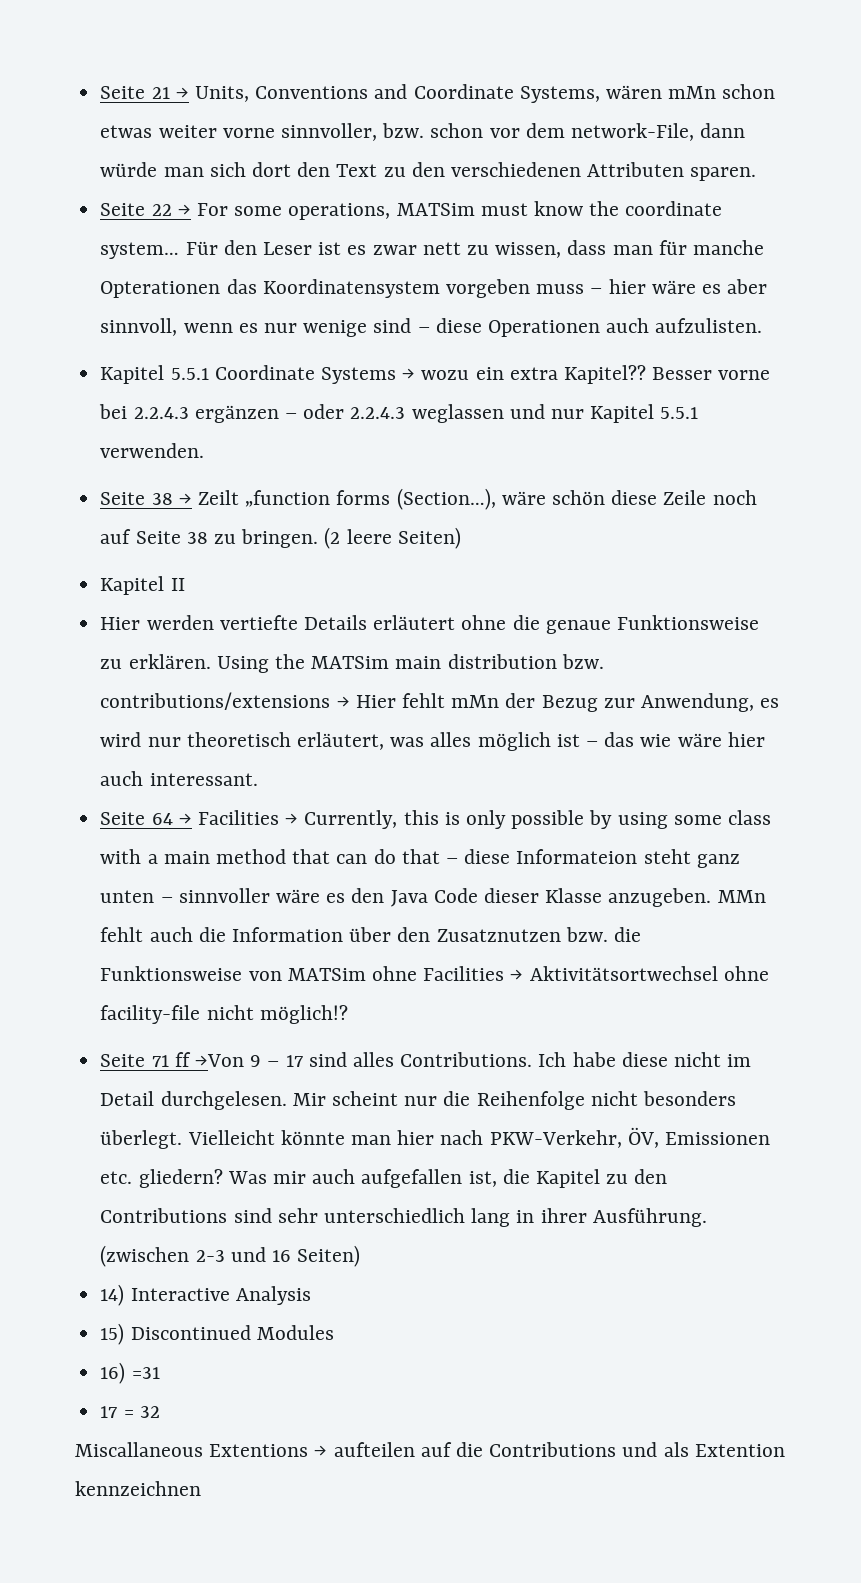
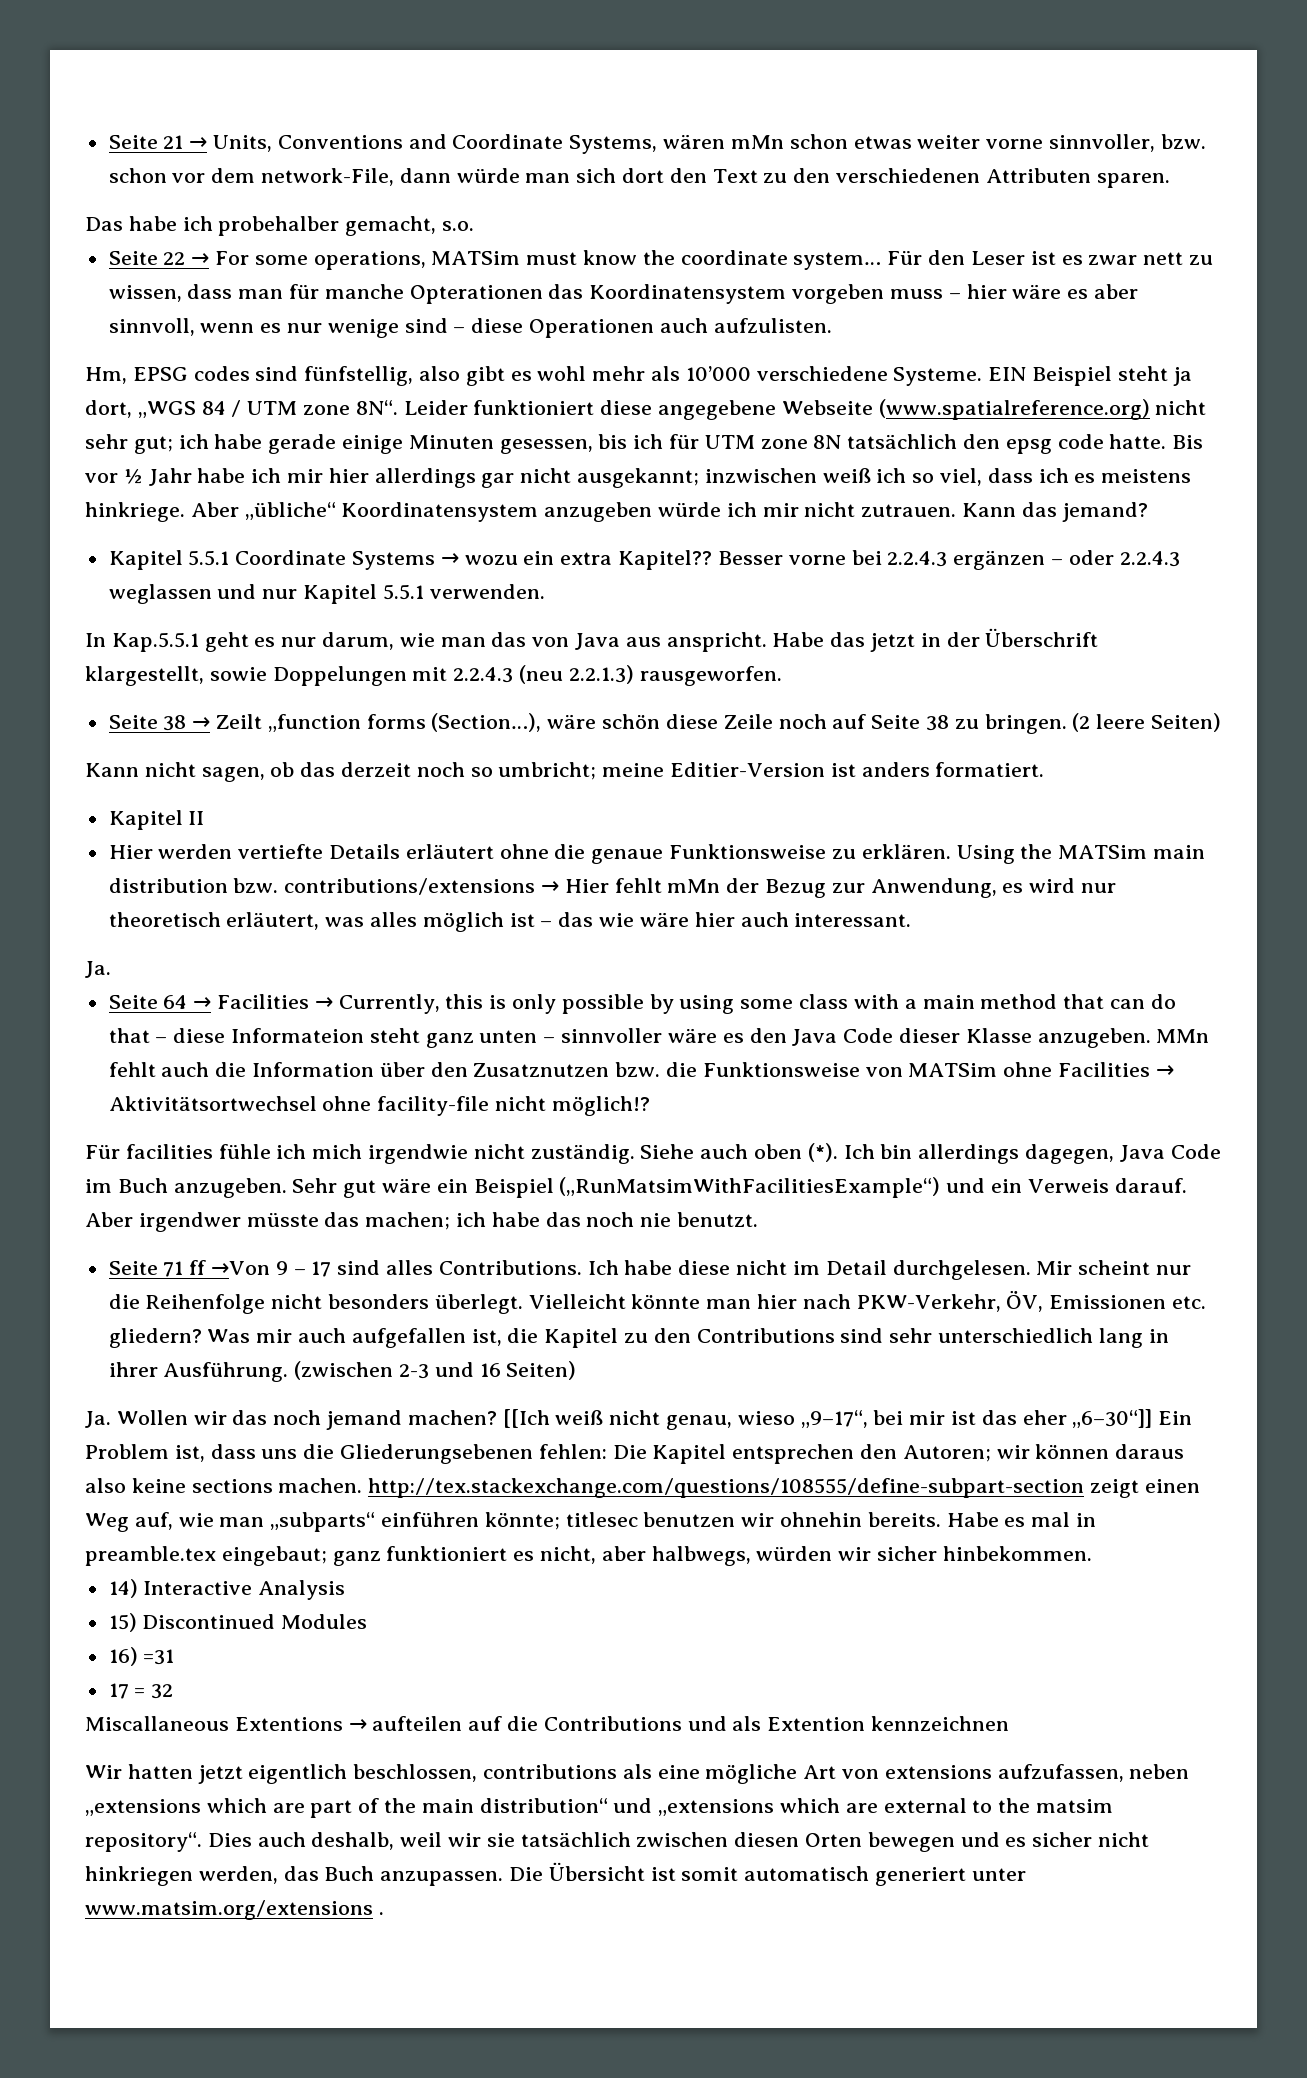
+ Das habe ich probehalber gemacht, s.o.
+ Hm, EPSG codes sind fünfstellig, also gibt es wohl mehr als 10’000 verschiedene Systeme. EIN Beispiel steht ja dort, „WGS 84 / UTM zone 8N“. Leider funktioniert diese angegebene Webseite (www.spatialreference.org) nicht sehr gut; ich habe gerade einige Minuten gesessen, bis ich für UTM zone 8N tatsächlich den epsg code hatte. Bis vor ½ Jahr habe ich mir hier allerdings gar nicht ausgekannt; inzwischen weiß ich so viel, dass ich es meistens hinkriege. Aber „übliche“ Koordinatensystem anzugeben würde ich mir nicht zutrauen. Kann das jemand?
+ In Kap.5.5.1 geht es nur darum, wie man das von Java aus anspricht. Habe das jetzt in der Überschrift klargestellt, sowie Doppelungen mit 2.2.4.3 (neu 2.2.1.3) rausgeworfen.
+ Kann nicht sagen, ob das derzeit noch so umbricht; meine Editier-Version ist anders formatiert.
  Using the MATSim main distribution bzw. contributions/extensions → Hier fehlt mMn der Bezug zur Anwendung, es wird nur theoretisch erläutert, was alles möglich ist – das wie wäre hier auch interessant.
+ Ja.
+ Für facilities fühle ich mich irgendwie nicht zuständig. Siehe auch oben (*). Ich bin allerdings dagegen, Java Code im Buch anzugeben. Sehr gut wäre ein Beispiel („RunMatsimWithFacilitiesExample“) und ein Verweis darauf. Aber irgendwer müsste das machen; ich habe das noch nie benutzt.
+ Ja. Wollen wir das noch jemand machen? [[Ich weiß nicht genau, wieso „9–17“, bei mir ist das eher „6–30“]] Ein Problem ist, dass uns die Gliederungsebenen fehlen: Die Kapitel entsprechen den Autoren; wir können daraus also keine sections machen. http://tex.stackexchange.com/questions/108555/define-subpart-section zeigt einen Weg auf, wie man „subparts“ einführen könnte; titlesec benutzen wir ohnehin bereits. Habe es mal in preamble.tex eingebaut; ganz funktioniert es nicht, aber halbwegs, würden wir sicher hinbekommen.
+ Wir hatten jetzt eigentlich beschlossen, contributions als eine mögliche Art von extensions aufzufassen, neben „extensions which are part of the main distribution“ und „extensions which are external to the matsim repository“. Dies auch deshalb, weil wir sie tatsächlich zwischen diesen Orten bewegen und es sicher nicht hinkriegen werden, das Buch anzupassen. Die Übersicht ist somit automatisch generiert unter www.matsim.org/extensions .

